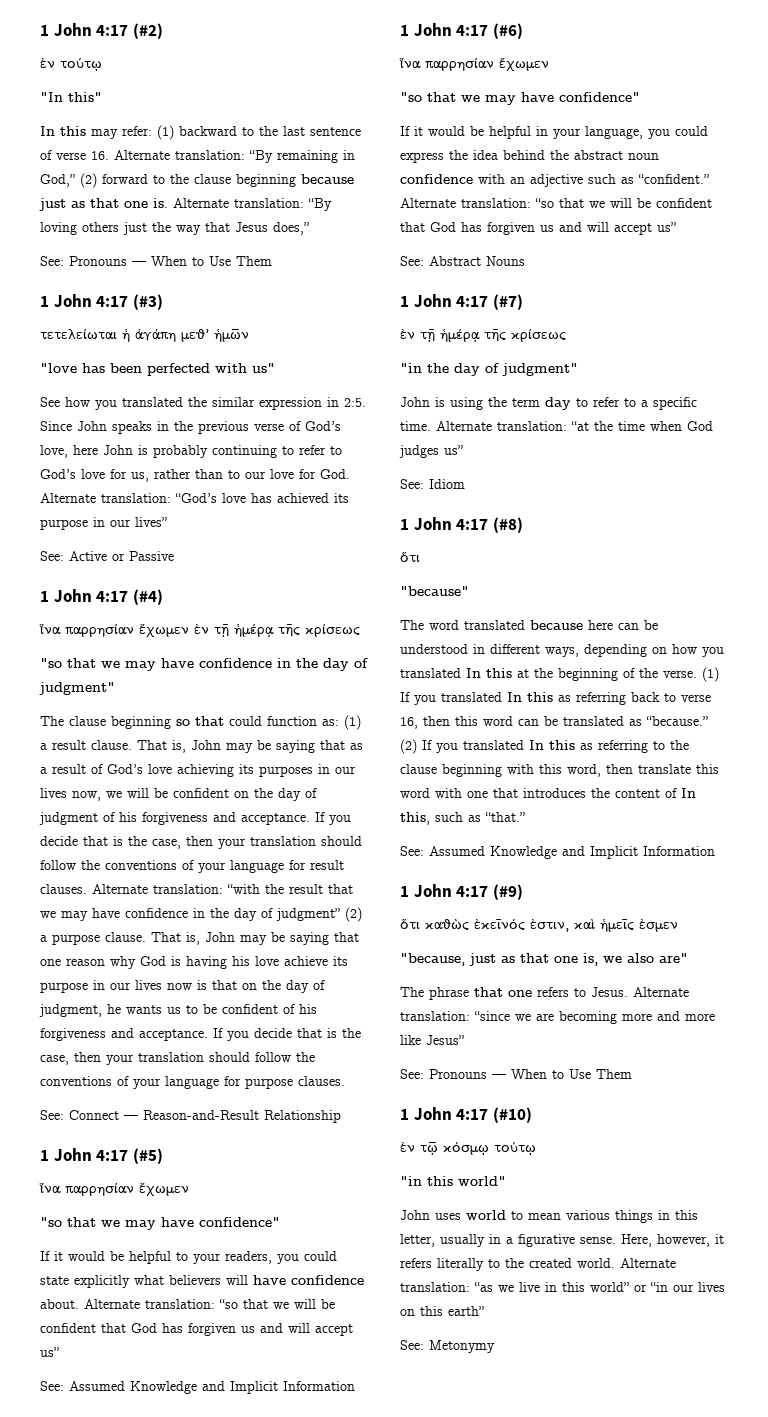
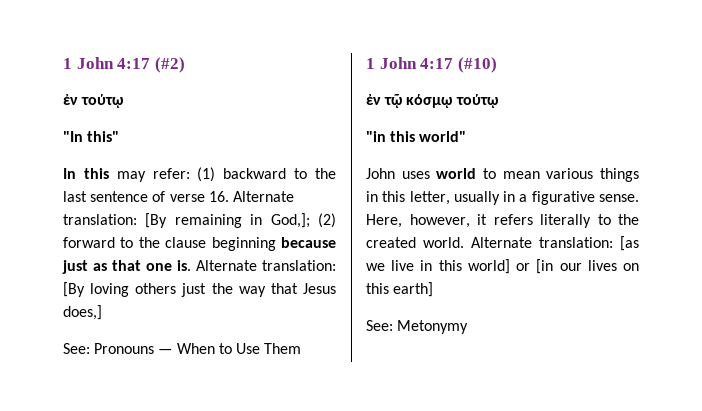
- In this may refer: (1) backward to the last sentence of verse 16. Alternate translation: “By remaining in God,” (2) forward to the clause beginning because just as that one is.
+ In this may refer: (1) backward to the last sentence of verse 16. Alternate translation: [By remaining in God,]; (2) forward to the clause beginning because just as that one is.
- Alternate translation: “By loving others just the way that Jesus does,”
- See: Pronouns — When to Use Them
- 1 John 4:17 (#3)
- τετελείωται ἡ ἀγάπη μεθ’ ἡμῶν
- "love has been perfected with us"
- See how you translated the similar expression in 2:5. Since John speaks in the previous verse of God’s love, here John is probably continuing to refer to God’s love for us, rather than to our love for God. Alternate translation: “God’s love has achieved its purpose in our lives”
- See: Active or Passive
- 1 John 4:17 (#4)
- ἵνα παρρησίαν ἔχωμεν ἐν τῇ ἡμέρᾳ τῆς κρίσεως
- "so that we may have confidence in the day of judgment"
- The clause beginning so that could function as: (1) a result clause. That is, John may be saying that as a result of God’s love achieving its purposes in our lives now, we will be confident on the day of judgment of his forgiveness and acceptance. If you decide that is the case, then your translation should follow the conventions of your language for result clauses. Alternate translation: “with the result that we may have confidence in the day of judgment” (2) a purpose clause. That is, John may be saying that one reason why God is having his love achieve its purpose in our lives now is that on the day of judgment, he wants us to be confident of his forgiveness and acceptance. If you decide that is the case, then your translation should follow the conventions of your language for purpose clauses.
- See: Connect — Reason-and-Result Relationship
- 1 John 4:17 (#5)
- ἵνα παρρησίαν ἔχωμεν
- "so that we may have confidence"
- If it would be helpful to your readers, you could state explicitly what believers will have confidence about. Alternate translation: “so that we will be confident that God has forgiven us and will accept us”
- See: Assumed Knowledge and Implicit Information
- 1 John 4:17 (#6)
- ἵνα παρρησίαν ἔχωμεν
- "so that we may have confidence"
- If it would be helpful in your language, you could express the idea behind the abstract noun confidence with an adjective such as “confident.” Alternate translation: “so that we will be confident that God has forgiven us and will accept us”
- See: Abstract Nouns
- 1 John 4:17 (#7)
- ἐν τῇ ἡμέρᾳ τῆς κρίσεως
- "in the day of judgment"
- John is using the term day to refer to a specific time. Alternate translation: “at the time when God judges us”
- See: Idiom
- 1 John 4:17 (#8)
- ὅτι
- "because"
- The word translated because here can be understood in different ways, depending on how you translated In this at the beginning of the verse. (1) If you translated In this as referring back to verse 16, then this word can be translated as “because.” (2) If you translated In this as referring to the clause beginning with this word, then translate this word with one that introduces the content of In this, such as “that.”
- See: Assumed Knowledge and Implicit Information
- 1 John 4:17 (#9)
- ὅτι καθὼς ἐκεῖνός ἐστιν, καὶ ἡμεῖς ἐσμεν
- "because, just as that one is, we also are"
- The phrase that one refers to Jesus. Alternate translation: “since we are becoming more and more like Jesus”
+ Alternate translation: [By loving others just the way that Jesus does,]
- Alternate translation: “as we live in this world” or “in our lives on this earth”
+ Alternate translation: [as we live in this world] or [in our lives on this earth]

